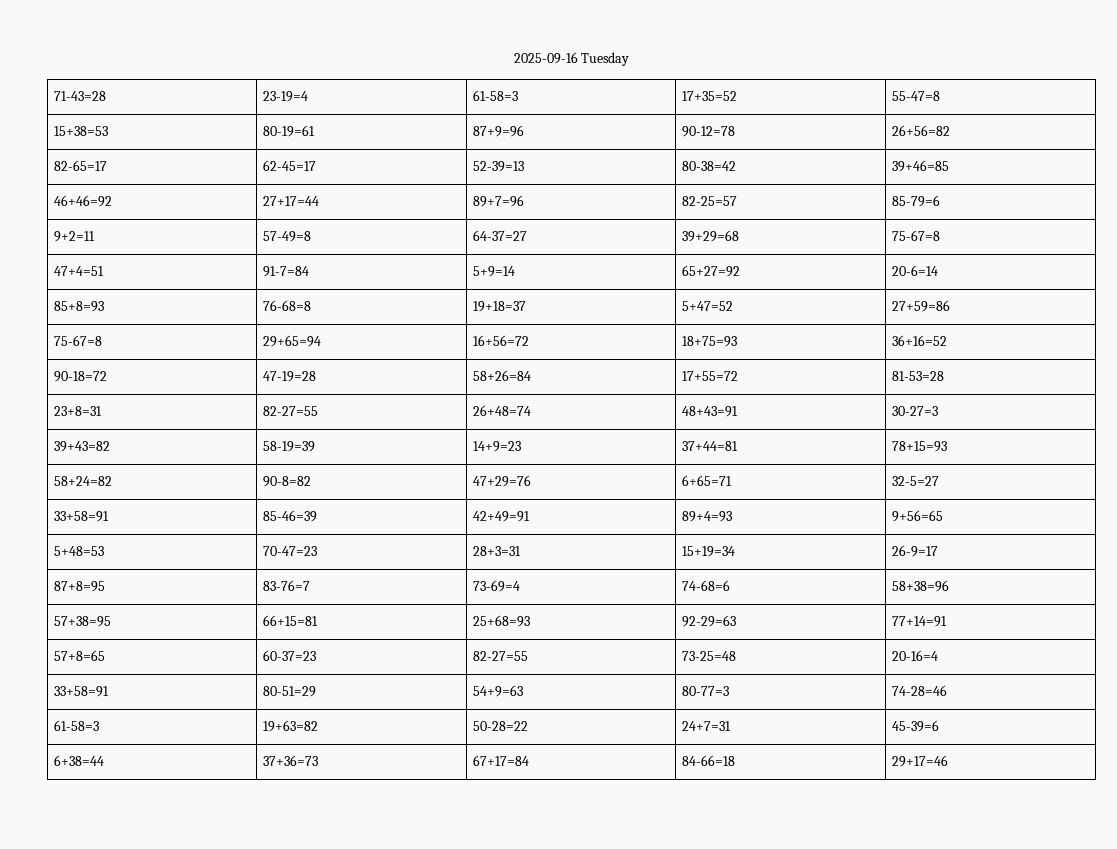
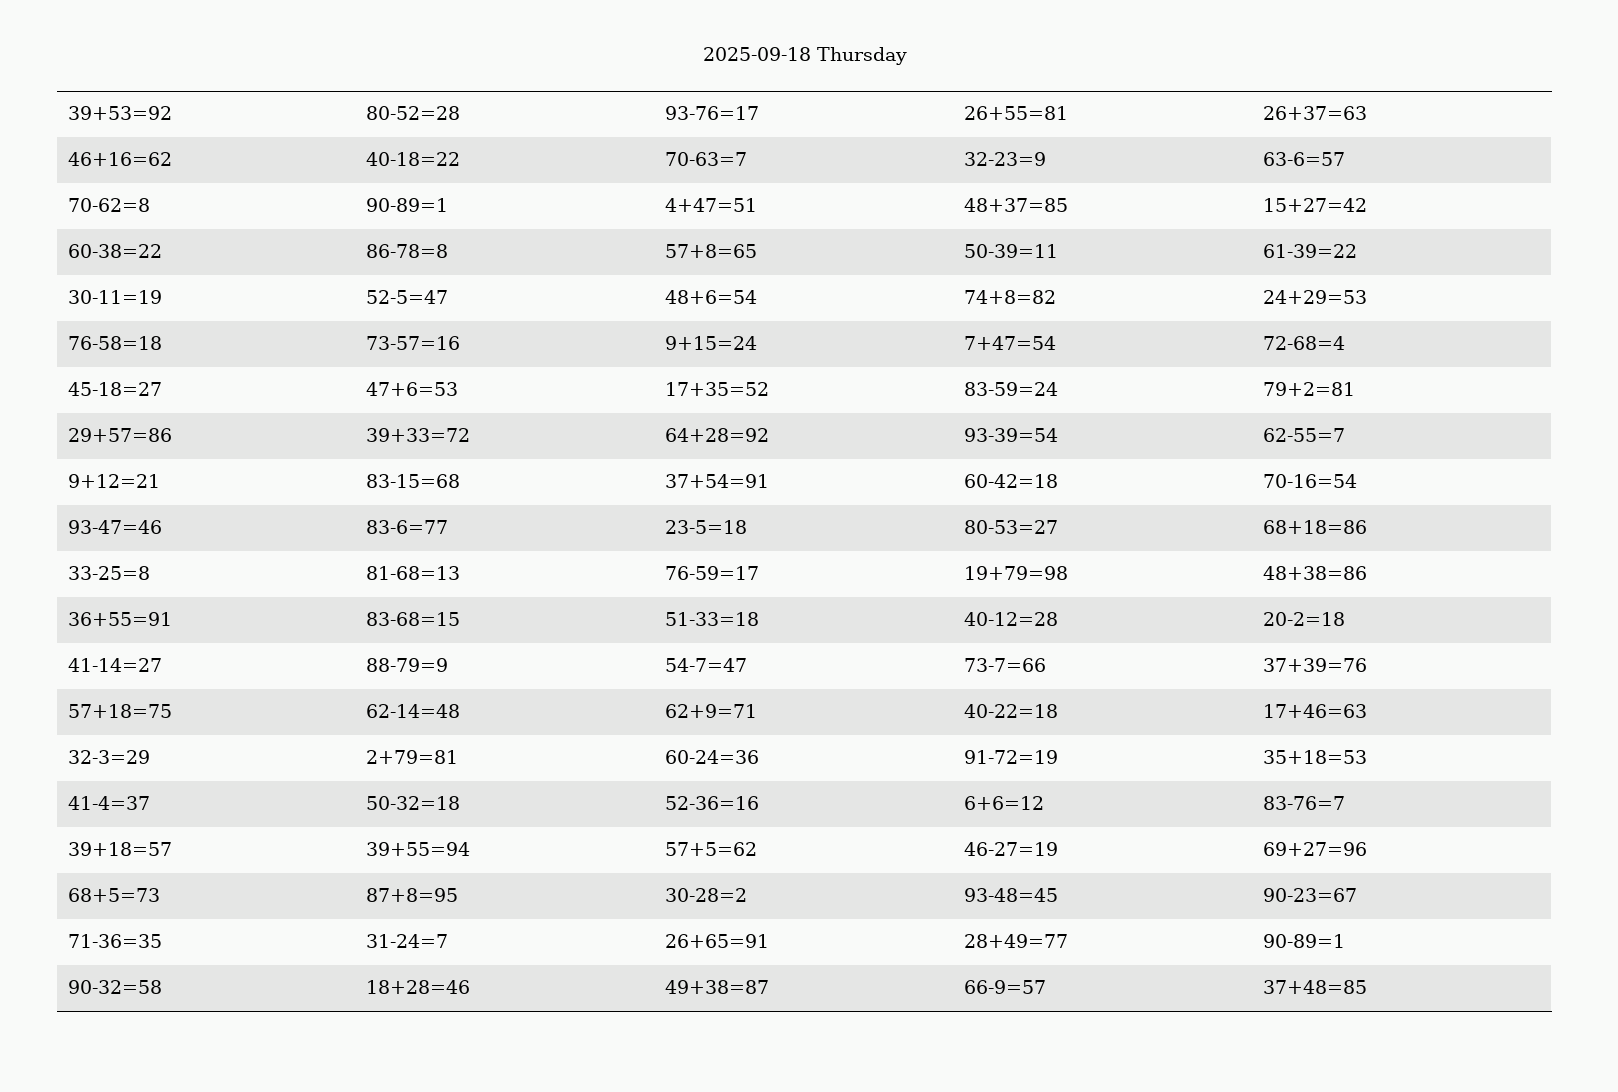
- 2025-09-16 Tuesday
- 71-43=28 | 23-19=4 | 61-58=3 | 17+35=52 | 55-47=8
- 15+38=53 | 80-19=61 | 87+9=96 | 90-12=78 | 26+56=82
- 82-65=17 | 62-45=17 | 52-39=13 | 80-38=42 | 39+46=85
- 46+46=92 | 27+17=44 | 89+7=96 | 82-25=57 | 85-79=6
- 9+2=11 | 57-49=8 | 64-37=27 | 39+29=68 | 75-67=8
- 47+4=51 | 91-7=84 | 5+9=14 | 65+27=92 | 20-6=14
- 85+8=93 | 76-68=8 | 19+18=37 | 5+47=52 | 27+59=86
- 75-67=8 | 29+65=94 | 16+56=72 | 18+75=93 | 36+16=52
- 90-18=72 | 47-19=28 | 58+26=84 | 17+55=72 | 81-53=28
- 23+8=31 | 82-27=55 | 26+48=74 | 48+43=91 | 30-27=3
- 39+43=82 | 58-19=39 | 14+9=23 | 37+44=81 | 78+15=93
- 58+24=82 | 90-8=82 | 47+29=76 | 6+65=71 | 32-5=27
- 33+58=91 | 85-46=39 | 42+49=91 | 89+4=93 | 9+56=65
- 5+48=53 | 70-47=23 | 28+3=31 | 15+19=34 | 26-9=17
- 87+8=95 | 83-76=7 | 73-69=4 | 74-68=6 | 58+38=96
- 57+38=95 | 66+15=81 | 25+68=93 | 92-29=63 | 77+14=91
- 57+8=65 | 60-37=23 | 82-27=55 | 73-25=48 | 20-16=4
- 33+58=91 | 80-51=29 | 54+9=63 | 80-77=3 | 74-28=46
- 61-58=3 | 19+63=82 | 50-28=22 | 24+7=31 | 45-39=6
- 6+38=44 | 37+36=73 | 67+17=84 | 84-66=18 | 29+17=46
+ 2025-09-18 Thursday
+ 39+53=92 | 80-52=28 | 93-76=17 | 26+55=81 | 26+37=63
+ 46+16=62 | 40-18=22 | 70-63=7 | 32-23=9 | 63-6=57
+ 70-62=8 | 90-89=1 | 4+47=51 | 48+37=85 | 15+27=42
+ 60-38=22 | 86-78=8 | 57+8=65 | 50-39=11 | 61-39=22
+ 30-11=19 | 52-5=47 | 48+6=54 | 74+8=82 | 24+29=53
+ 76-58=18 | 73-57=16 | 9+15=24 | 7+47=54 | 72-68=4
+ 45-18=27 | 47+6=53 | 17+35=52 | 83-59=24 | 79+2=81
+ 29+57=86 | 39+33=72 | 64+28=92 | 93-39=54 | 62-55=7
+ 9+12=21 | 83-15=68 | 37+54=91 | 60-42=18 | 70-16=54
+ 93-47=46 | 83-6=77 | 23-5=18 | 80-53=27 | 68+18=86
+ 33-25=8 | 81-68=13 | 76-59=17 | 19+79=98 | 48+38=86
+ 36+55=91 | 83-68=15 | 51-33=18 | 40-12=28 | 20-2=18
+ 41-14=27 | 88-79=9 | 54-7=47 | 73-7=66 | 37+39=76
+ 57+18=75 | 62-14=48 | 62+9=71 | 40-22=18 | 17+46=63
+ 32-3=29 | 2+79=81 | 60-24=36 | 91-72=19 | 35+18=53
+ 41-4=37 | 50-32=18 | 52-36=16 | 6+6=12 | 83-76=7
+ 39+18=57 | 39+55=94 | 57+5=62 | 46-27=19 | 69+27=96
+ 68+5=73 | 87+8=95 | 30-28=2 | 93-48=45 | 90-23=67
+ 71-36=35 | 31-24=7 | 26+65=91 | 28+49=77 | 90-89=1
+ 90-32=58 | 18+28=46 | 49+38=87 | 66-9=57 | 37+48=85

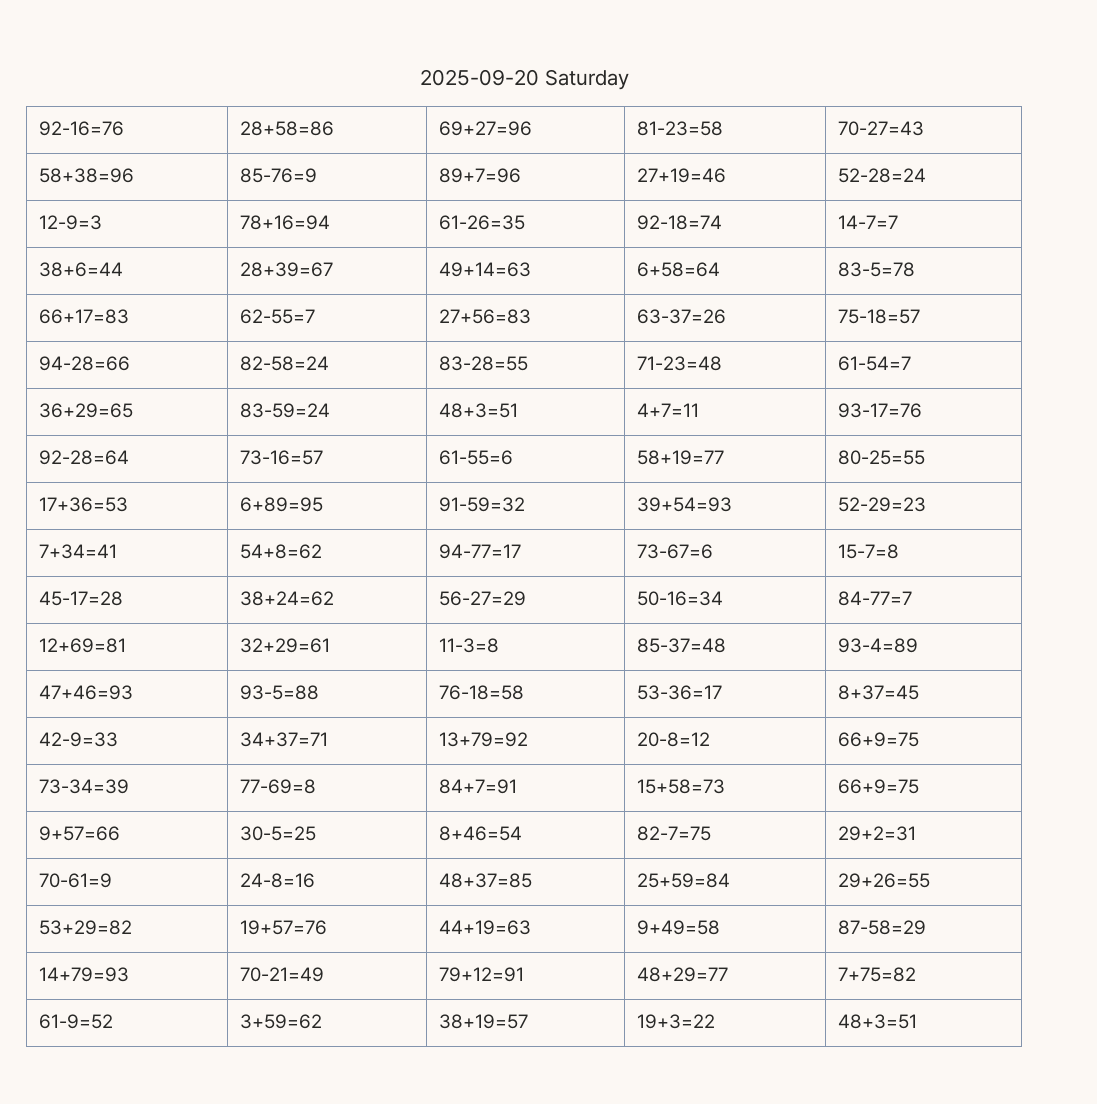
- 2025-09-18 Thursday
- 39+53=92 | 80-52=28 | 93-76=17 | 26+55=81 | 26+37=63
- 46+16=62 | 40-18=22 | 70-63=7 | 32-23=9 | 63-6=57
- 70-62=8 | 90-89=1 | 4+47=51 | 48+37=85 | 15+27=42
- 60-38=22 | 86-78=8 | 57+8=65 | 50-39=11 | 61-39=22
- 30-11=19 | 52-5=47 | 48+6=54 | 74+8=82 | 24+29=53
- 76-58=18 | 73-57=16 | 9+15=24 | 7+47=54 | 72-68=4
- 45-18=27 | 47+6=53 | 17+35=52 | 83-59=24 | 79+2=81
- 29+57=86 | 39+33=72 | 64+28=92 | 93-39=54 | 62-55=7
- 9+12=21 | 83-15=68 | 37+54=91 | 60-42=18 | 70-16=54
- 93-47=46 | 83-6=77 | 23-5=18 | 80-53=27 | 68+18=86
- 33-25=8 | 81-68=13 | 76-59=17 | 19+79=98 | 48+38=86
- 36+55=91 | 83-68=15 | 51-33=18 | 40-12=28 | 20-2=18
- 41-14=27 | 88-79=9 | 54-7=47 | 73-7=66 | 37+39=76
- 57+18=75 | 62-14=48 | 62+9=71 | 40-22=18 | 17+46=63
- 32-3=29 | 2+79=81 | 60-24=36 | 91-72=19 | 35+18=53
- 41-4=37 | 50-32=18 | 52-36=16 | 6+6=12 | 83-76=7
- 39+18=57 | 39+55=94 | 57+5=62 | 46-27=19 | 69+27=96
- 68+5=73 | 87+8=95 | 30-28=2 | 93-48=45 | 90-23=67
- 71-36=35 | 31-24=7 | 26+65=91 | 28+49=77 | 90-89=1
- 90-32=58 | 18+28=46 | 49+38=87 | 66-9=57 | 37+48=85
+ 2025-09-20 Saturday
+ 92-16=76 | 28+58=86 | 69+27=96 | 81-23=58 | 70-27=43
+ 58+38=96 | 85-76=9 | 89+7=96 | 27+19=46 | 52-28=24
+ 12-9=3 | 78+16=94 | 61-26=35 | 92-18=74 | 14-7=7
+ 38+6=44 | 28+39=67 | 49+14=63 | 6+58=64 | 83-5=78
+ 66+17=83 | 62-55=7 | 27+56=83 | 63-37=26 | 75-18=57
+ 94-28=66 | 82-58=24 | 83-28=55 | 71-23=48 | 61-54=7
+ 36+29=65 | 83-59=24 | 48+3=51 | 4+7=11 | 93-17=76
+ 92-28=64 | 73-16=57 | 61-55=6 | 58+19=77 | 80-25=55
+ 17+36=53 | 6+89=95 | 91-59=32 | 39+54=93 | 52-29=23
+ 7+34=41 | 54+8=62 | 94-77=17 | 73-67=6 | 15-7=8
+ 45-17=28 | 38+24=62 | 56-27=29 | 50-16=34 | 84-77=7
+ 12+69=81 | 32+29=61 | 11-3=8 | 85-37=48 | 93-4=89
+ 47+46=93 | 93-5=88 | 76-18=58 | 53-36=17 | 8+37=45
+ 42-9=33 | 34+37=71 | 13+79=92 | 20-8=12 | 66+9=75
+ 73-34=39 | 77-69=8 | 84+7=91 | 15+58=73 | 66+9=75
+ 9+57=66 | 30-5=25 | 8+46=54 | 82-7=75 | 29+2=31
+ 70-61=9 | 24-8=16 | 48+37=85 | 25+59=84 | 29+26=55
+ 53+29=82 | 19+57=76 | 44+19=63 | 9+49=58 | 87-58=29
+ 14+79=93 | 70-21=49 | 79+12=91 | 48+29=77 | 7+75=82
+ 61-9=52 | 3+59=62 | 38+19=57 | 19+3=22 | 48+3=51

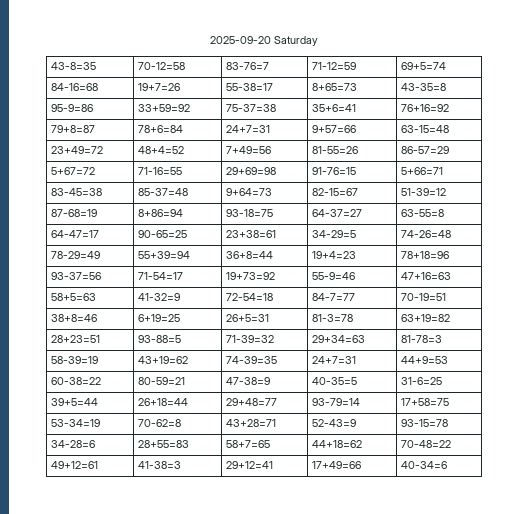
- 92-16=76 | 28+58=86 | 69+27=96 | 81-23=58 | 70-27=43
- 58+38=96 | 85-76=9 | 89+7=96 | 27+19=46 | 52-28=24
- 12-9=3 | 78+16=94 | 61-26=35 | 92-18=74 | 14-7=7
- 38+6=44 | 28+39=67 | 49+14=63 | 6+58=64 | 83-5=78
- 66+17=83 | 62-55=7 | 27+56=83 | 63-37=26 | 75-18=57
- 94-28=66 | 82-58=24 | 83-28=55 | 71-23=48 | 61-54=7
- 36+29=65 | 83-59=24 | 48+3=51 | 4+7=11 | 93-17=76
- 92-28=64 | 73-16=57 | 61-55=6 | 58+19=77 | 80-25=55
- 17+36=53 | 6+89=95 | 91-59=32 | 39+54=93 | 52-29=23
- 7+34=41 | 54+8=62 | 94-77=17 | 73-67=6 | 15-7=8
- 45-17=28 | 38+24=62 | 56-27=29 | 50-16=34 | 84-77=7
- 12+69=81 | 32+29=61 | 11-3=8 | 85-37=48 | 93-4=89
- 47+46=93 | 93-5=88 | 76-18=58 | 53-36=17 | 8+37=45
- 42-9=33 | 34+37=71 | 13+79=92 | 20-8=12 | 66+9=75
- 73-34=39 | 77-69=8 | 84+7=91 | 15+58=73 | 66+9=75
- 9+57=66 | 30-5=25 | 8+46=54 | 82-7=75 | 29+2=31
- 70-61=9 | 24-8=16 | 48+37=85 | 25+59=84 | 29+26=55
- 53+29=82 | 19+57=76 | 44+19=63 | 9+49=58 | 87-58=29
- 14+79=93 | 70-21=49 | 79+12=91 | 48+29=77 | 7+75=82
- 61-9=52 | 3+59=62 | 38+19=57 | 19+3=22 | 48+3=51
+ 43-8=35 | 70-12=58 | 83-76=7 | 71-12=59 | 69+5=74
+ 84-16=68 | 19+7=26 | 55-38=17 | 8+65=73 | 43-35=8
+ 95-9=86 | 33+59=92 | 75-37=38 | 35+6=41 | 76+16=92
+ 79+8=87 | 78+6=84 | 24+7=31 | 9+57=66 | 63-15=48
+ 23+49=72 | 48+4=52 | 7+49=56 | 81-55=26 | 86-57=29
+ 5+67=72 | 71-16=55 | 29+69=98 | 91-76=15 | 5+66=71
+ 83-45=38 | 85-37=48 | 9+64=73 | 82-15=67 | 51-39=12
+ 87-68=19 | 8+86=94 | 93-18=75 | 64-37=27 | 63-55=8
+ 64-47=17 | 90-65=25 | 23+38=61 | 34-29=5 | 74-26=48
+ 78-29=49 | 55+39=94 | 36+8=44 | 19+4=23 | 78+18=96
+ 93-37=56 | 71-54=17 | 19+73=92 | 55-9=46 | 47+16=63
+ 58+5=63 | 41-32=9 | 72-54=18 | 84-7=77 | 70-19=51
+ 38+8=46 | 6+19=25 | 26+5=31 | 81-3=78 | 63+19=82
+ 28+23=51 | 93-88=5 | 71-39=32 | 29+34=63 | 81-78=3
+ 58-39=19 | 43+19=62 | 74-39=35 | 24+7=31 | 44+9=53
+ 60-38=22 | 80-59=21 | 47-38=9 | 40-35=5 | 31-6=25
+ 39+5=44 | 26+18=44 | 29+48=77 | 93-79=14 | 17+58=75
+ 53-34=19 | 70-62=8 | 43+28=71 | 52-43=9 | 93-15=78
+ 34-28=6 | 28+55=83 | 58+7=65 | 44+18=62 | 70-48=22
+ 49+12=61 | 41-38=3 | 29+12=41 | 17+49=66 | 40-34=6

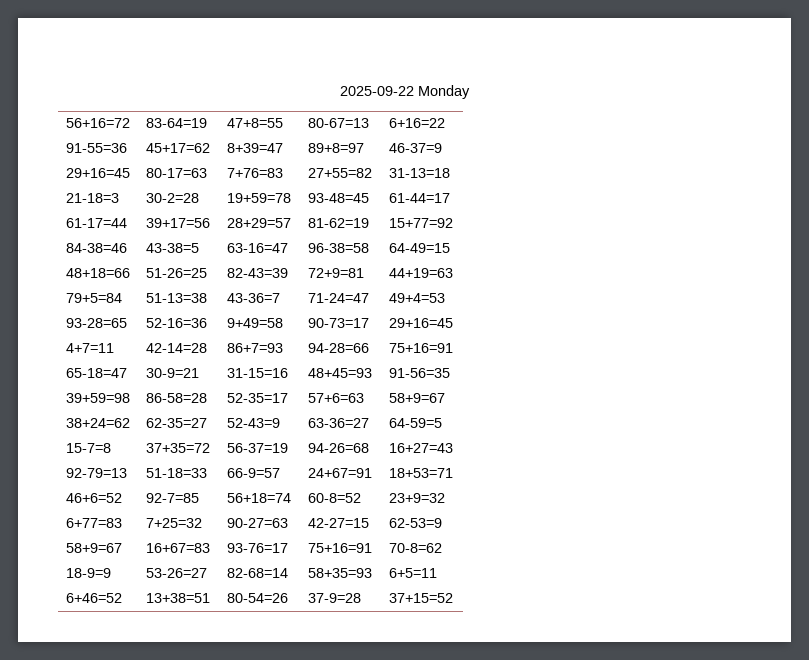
- 2025-09-20 Saturday
- 43-8=35 | 70-12=58 | 83-76=7 | 71-12=59 | 69+5=74
- 84-16=68 | 19+7=26 | 55-38=17 | 8+65=73 | 43-35=8
- 95-9=86 | 33+59=92 | 75-37=38 | 35+6=41 | 76+16=92
- 79+8=87 | 78+6=84 | 24+7=31 | 9+57=66 | 63-15=48
- 23+49=72 | 48+4=52 | 7+49=56 | 81-55=26 | 86-57=29
- 5+67=72 | 71-16=55 | 29+69=98 | 91-76=15 | 5+66=71
- 83-45=38 | 85-37=48 | 9+64=73 | 82-15=67 | 51-39=12
- 87-68=19 | 8+86=94 | 93-18=75 | 64-37=27 | 63-55=8
- 64-47=17 | 90-65=25 | 23+38=61 | 34-29=5 | 74-26=48
- 78-29=49 | 55+39=94 | 36+8=44 | 19+4=23 | 78+18=96
- 93-37=56 | 71-54=17 | 19+73=92 | 55-9=46 | 47+16=63
- 58+5=63 | 41-32=9 | 72-54=18 | 84-7=77 | 70-19=51
- 38+8=46 | 6+19=25 | 26+5=31 | 81-3=78 | 63+19=82
- 28+23=51 | 93-88=5 | 71-39=32 | 29+34=63 | 81-78=3
- 58-39=19 | 43+19=62 | 74-39=35 | 24+7=31 | 44+9=53
- 60-38=22 | 80-59=21 | 47-38=9 | 40-35=5 | 31-6=25
- 39+5=44 | 26+18=44 | 29+48=77 | 93-79=14 | 17+58=75
- 53-34=19 | 70-62=8 | 43+28=71 | 52-43=9 | 93-15=78
- 34-28=6 | 28+55=83 | 58+7=65 | 44+18=62 | 70-48=22
- 49+12=61 | 41-38=3 | 29+12=41 | 17+49=66 | 40-34=6
+ 2025-09-22 Monday
+ 56+16=72 | 83-64=19 | 47+8=55 | 80-67=13 | 6+16=22
+ 91-55=36 | 45+17=62 | 8+39=47 | 89+8=97 | 46-37=9
+ 29+16=45 | 80-17=63 | 7+76=83 | 27+55=82 | 31-13=18
+ 21-18=3 | 30-2=28 | 19+59=78 | 93-48=45 | 61-44=17
+ 61-17=44 | 39+17=56 | 28+29=57 | 81-62=19 | 15+77=92
+ 84-38=46 | 43-38=5 | 63-16=47 | 96-38=58 | 64-49=15
+ 48+18=66 | 51-26=25 | 82-43=39 | 72+9=81 | 44+19=63
+ 79+5=84 | 51-13=38 | 43-36=7 | 71-24=47 | 49+4=53
+ 93-28=65 | 52-16=36 | 9+49=58 | 90-73=17 | 29+16=45
+ 4+7=11 | 42-14=28 | 86+7=93 | 94-28=66 | 75+16=91
+ 65-18=47 | 30-9=21 | 31-15=16 | 48+45=93 | 91-56=35
+ 39+59=98 | 86-58=28 | 52-35=17 | 57+6=63 | 58+9=67
+ 38+24=62 | 62-35=27 | 52-43=9 | 63-36=27 | 64-59=5
+ 15-7=8 | 37+35=72 | 56-37=19 | 94-26=68 | 16+27=43
+ 92-79=13 | 51-18=33 | 66-9=57 | 24+67=91 | 18+53=71
+ 46+6=52 | 92-7=85 | 56+18=74 | 60-8=52 | 23+9=32
+ 6+77=83 | 7+25=32 | 90-27=63 | 42-27=15 | 62-53=9
+ 58+9=67 | 16+67=83 | 93-76=17 | 75+16=91 | 70-8=62
+ 18-9=9 | 53-26=27 | 82-68=14 | 58+35=93 | 6+5=11
+ 6+46=52 | 13+38=51 | 80-54=26 | 37-9=28 | 37+15=52

